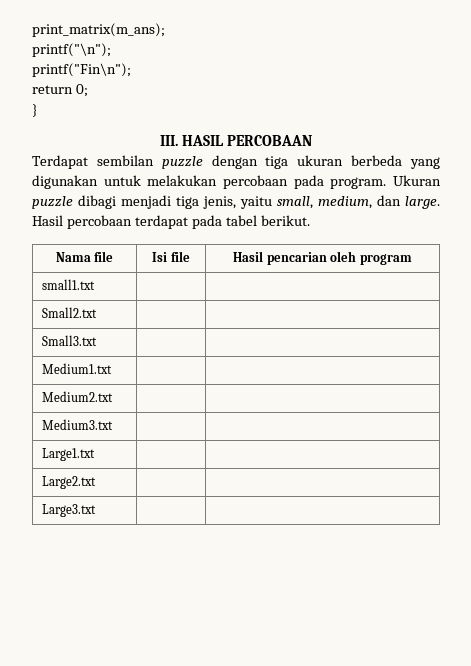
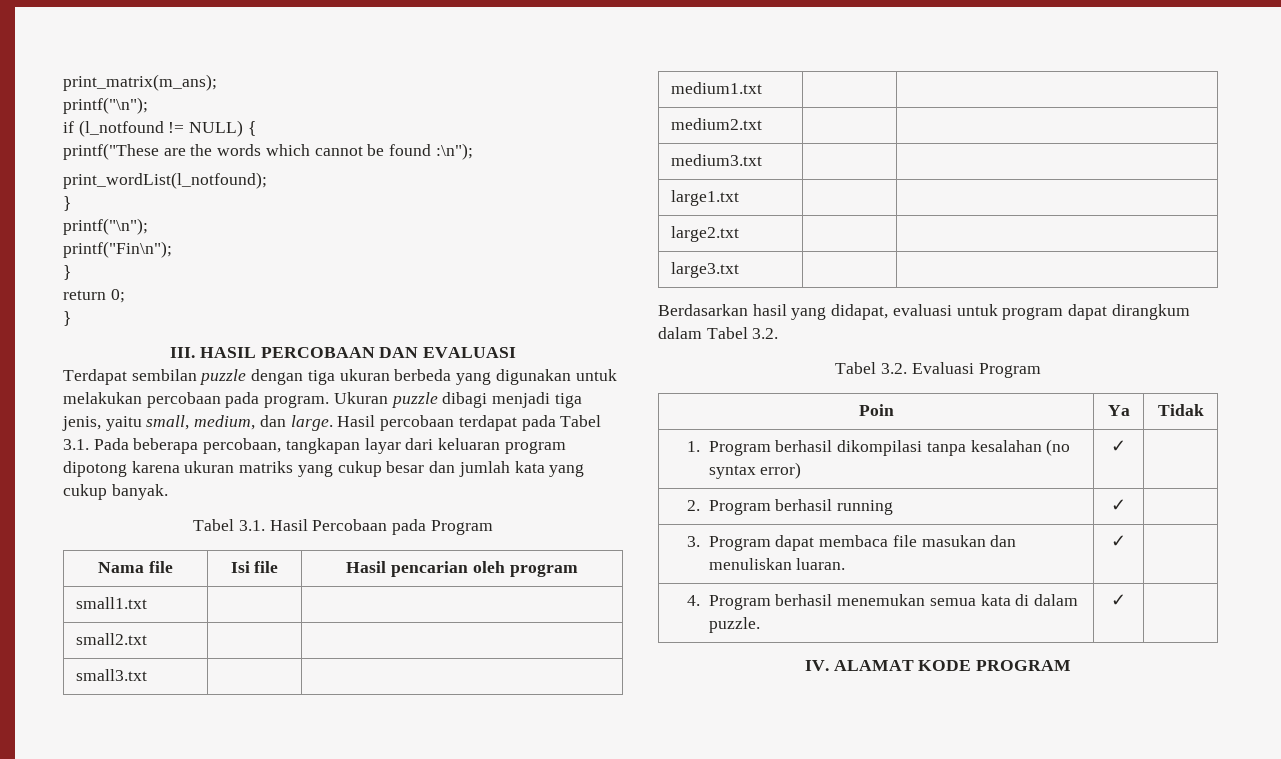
+ if (l_notfound != NULL) {
+ printf("These are the words which cannot be found :\n");
+ print_wordList(l_notfound);
+ }
+ printf("\n");
  printf("Fin\n");
+ }
- III. HASIL PERCOBAAN
+ III. HASIL PERCOBAAN DAN EVALUASI
- Hasil percobaan terdapat pada tabel berikut.
+ Hasil percobaan terdapat pada Tabel 3.1. Pada beberapa percobaan, tangkapan layar dari keluaran program dipotong karena ukuran matriks yang cukup besar dan jumlah kata yang cukup banyak.
+ Tabel 3.1. Hasil Percobaan pada Program
- Small2.txt | |
- Small3.txt | |
- Medium1.txt | |
- Medium2.txt | |
- Medium3.txt | |
- Large1.txt | |
- Large2.txt | |
- Large3.txt | |
+ small2.txt | |
+ small3.txt | |
+ medium1.txt | |
+ medium2.txt | |
+ medium3.txt | |
+ large1.txt | |
+ large2.txt | |
+ large3.txt | |
+ Berdasarkan hasil yang didapat, evaluasi untuk program dapat dirangkum dalam Tabel 3.2.
+ Tabel 3.2. Evaluasi Program
+ Poin | Ya | Tidak
+ 1. Program berhasil dikompilasi tanpa kesalahan (no syntax error) | ✓ |
+ 2. Program berhasil running | ✓ |
+ 3. Program dapat membaca file masukan dan menuliskan luaran. | ✓ |
+ 4. Program berhasil menemukan semua kata di dalam puzzle. | ✓ |
+ IV. ALAMAT KODE PROGRAM

